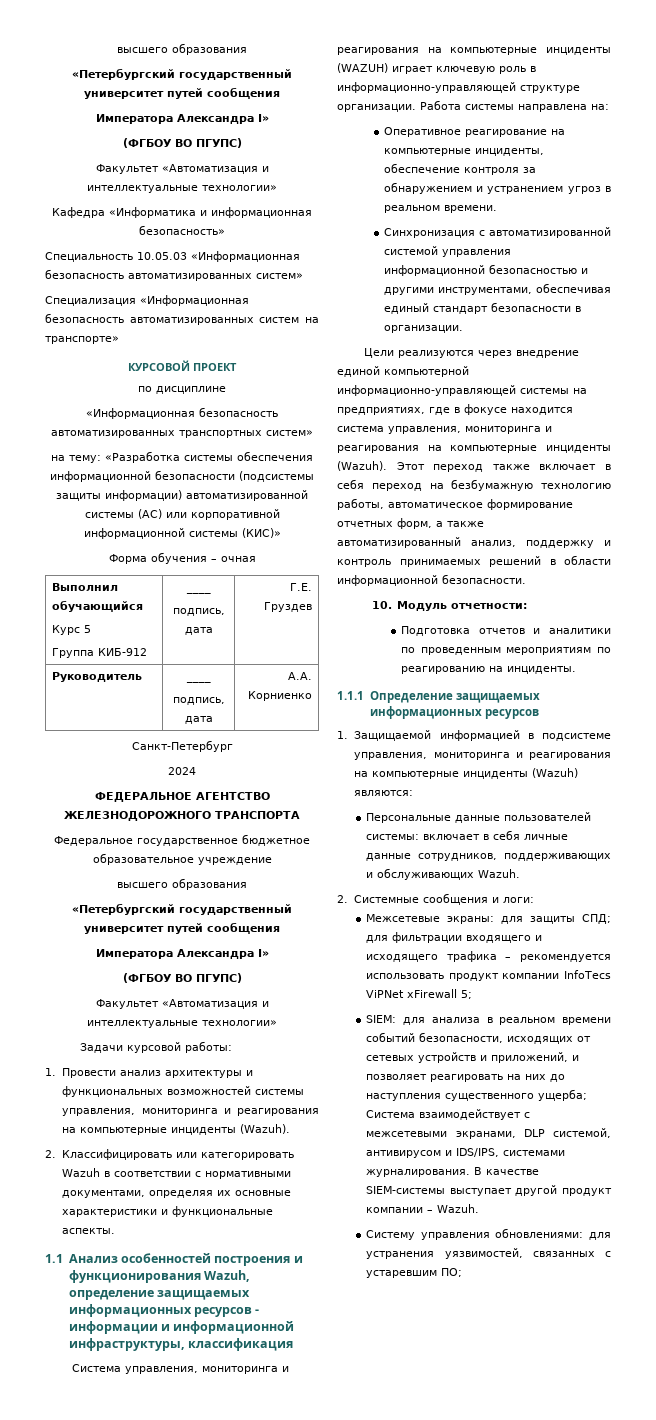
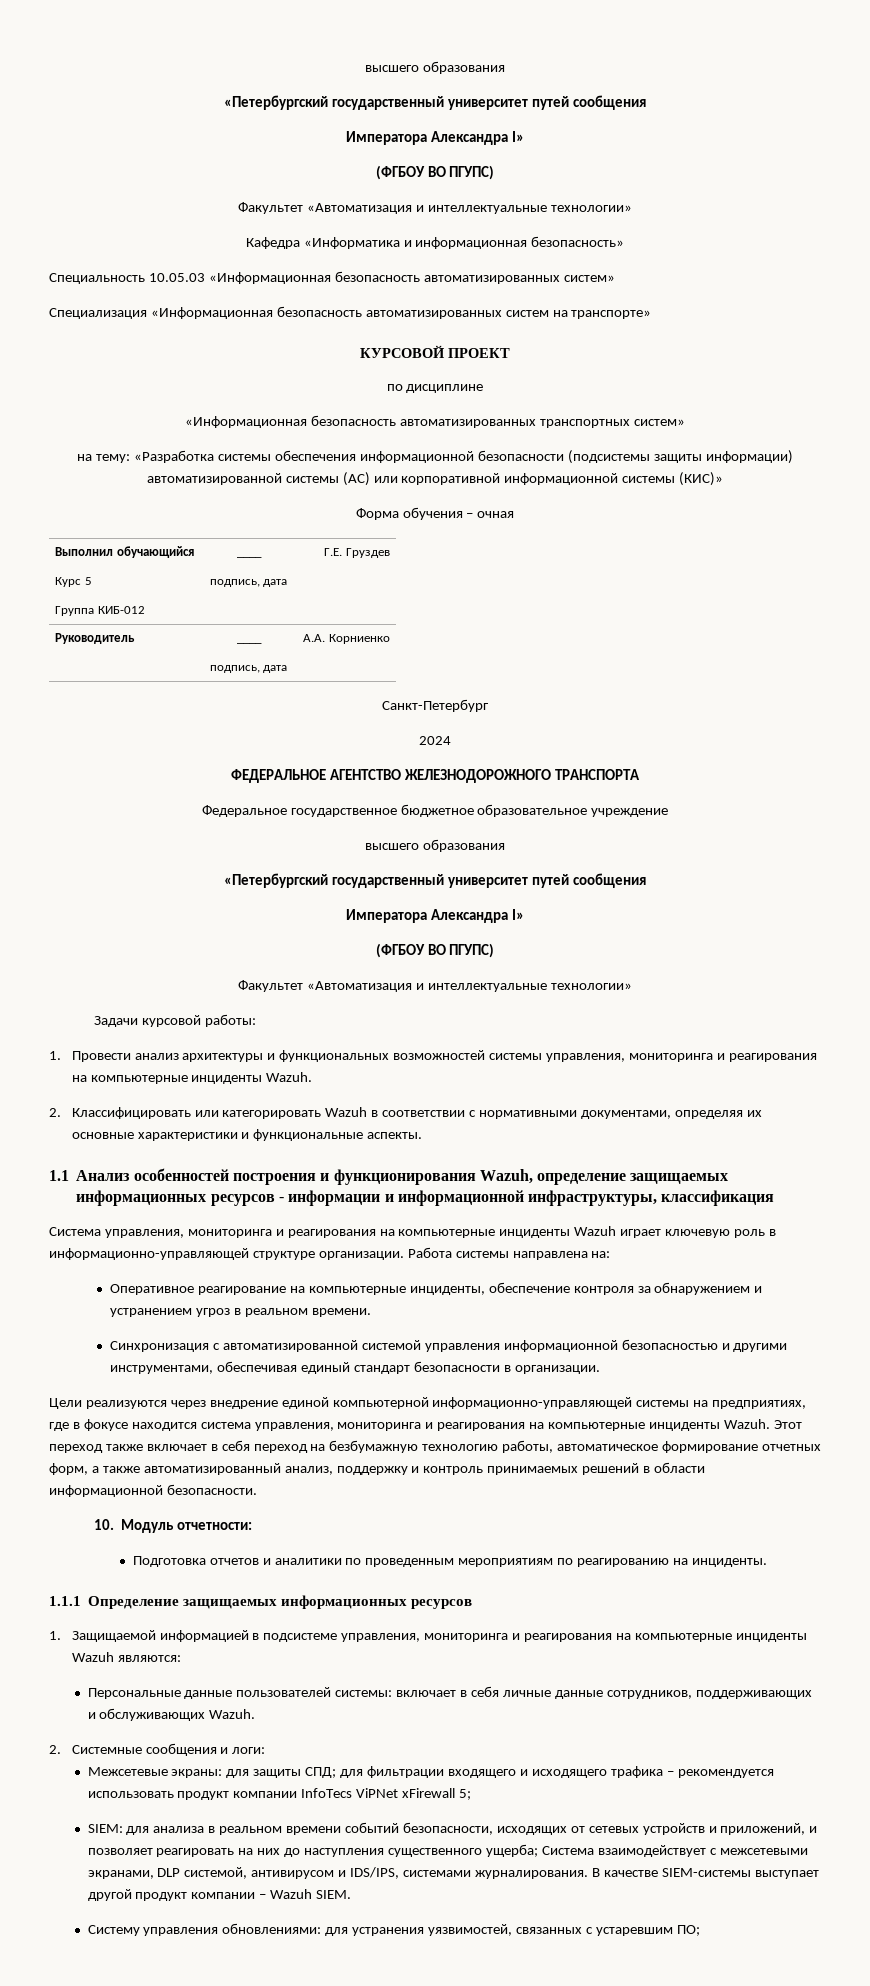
  Выполнил обучающийся
  Курс 5
- Группа КИБ-912 | ____
+ Группа КИБ-012 | ____
- 1. Провести анализ архитектуры и функциональных возможностей системы управления, мониторинга и реагирования на компьютерные инциденты (Wazuh).
+ 1. Провести анализ архитектуры и функциональных возможностей системы управления, мониторинга и реагирования на компьютерные инциденты Wazuh.
- Система управления, мониторинга и реагирования на компьютерные инциденты (WAZUH) играет ключевую роль в информационно-управляющей структуре организации.
+ Система управления, мониторинга и реагирования на компьютерные инциденты Wazuh играет ключевую роль в информационно-управляющей структуре организации.
- Цели реализуются через внедрение единой компьютерной информационно-управляющей системы на предприятиях, где в фокусе находится система управления, мониторинга и реагирования на компьютерные инциденты (Wazuh).
+ Цели реализуются через внедрение единой компьютерной информационно-управляющей системы на предприятиях, где в фокусе находится система управления, мониторинга и реагирования на компьютерные инциденты Wazuh.
- 1. Защищаемой информацией в подсистеме управления, мониторинга и реагирования на компьютерные инциденты (Wazuh) являются:
+ 1. Защищаемой информацией в подсистеме управления, мониторинга и реагирования на компьютерные инциденты Wazuh являются:
- В качестве SIEM-системы выступает другой продукт компании – Wazuh.
+ В качестве SIEM-системы выступает другой продукт компании – Wazuh SIEM.

